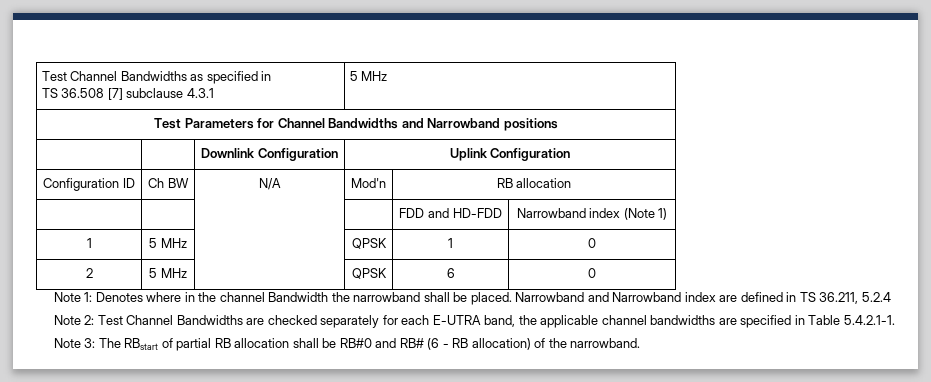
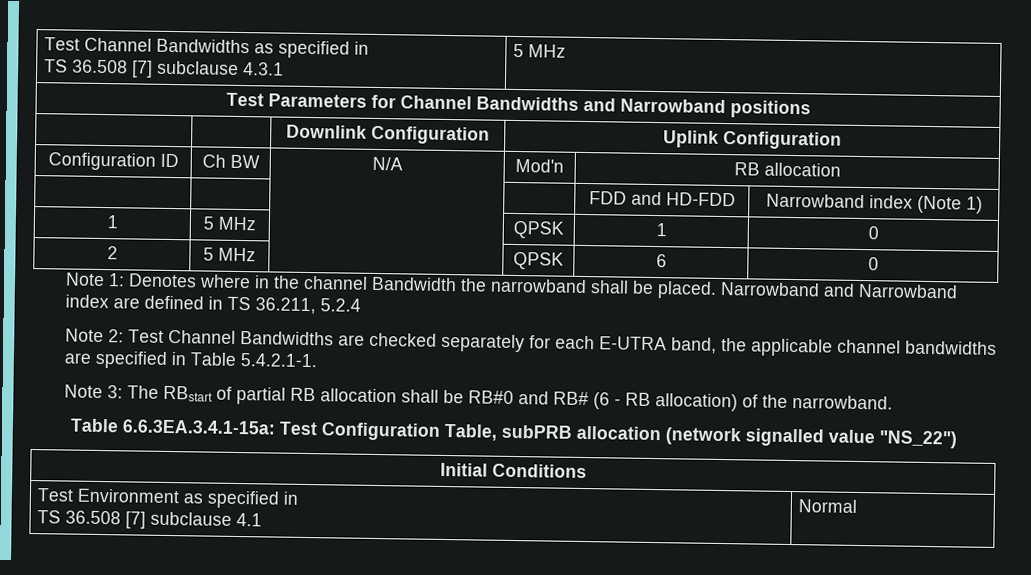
+ Table 6.6.3EA.3.4.1-15a: Test Configuration Table, subPRB allocation (network signalled value "NS_22")
+ Initial Conditions
+ Test Environment as specified in
+ TS 36.508 [7] subclause 4.1 | Normal

